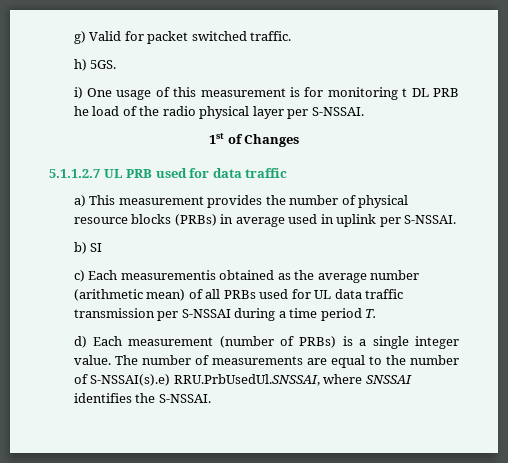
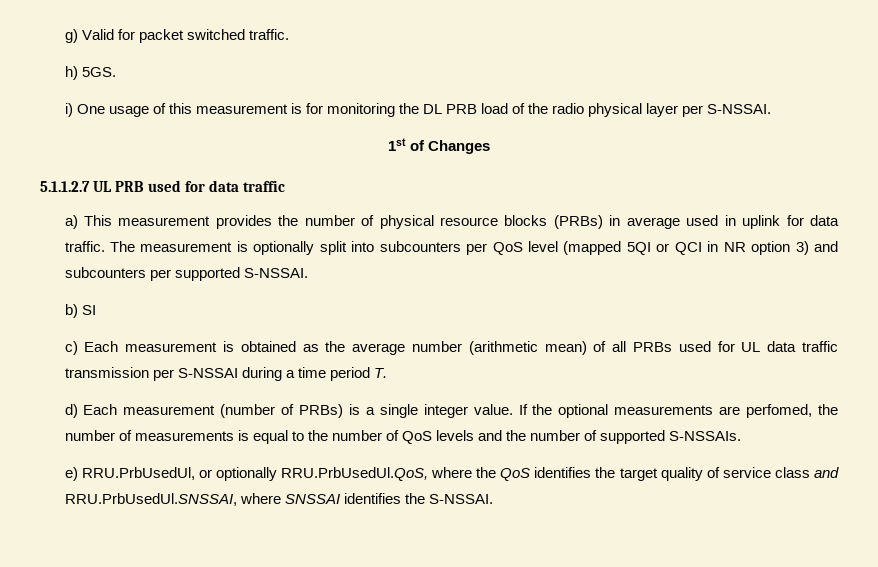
- i) One usage of this measurement is for monitoring t DL PRB he load of the radio physical layer per S-NSSAI.
+ i) One usage of this measurement is for monitoring the DL PRB load of the radio physical layer per S-NSSAI.
- a) This measurement provides the number of physical resource blocks (PRBs) in average used in uplink per S-NSSAI.
+ a) This measurement provides the number of physical resource blocks (PRBs) in average used in uplink for data traffic. The measurement is optionally split into subcounters per QoS level (mapped 5QI or QCI in NR option 3) and subcounters per supported S-NSSAI.
- c) Each measurementis obtained as the average number (arithmetic mean) of all PRBs used for UL data traffic transmission per S-NSSAI during a time period T.
+ c) Each measurement is obtained as the average number (arithmetic mean) of all PRBs used for UL data traffic transmission per S-NSSAI during a time period T.
- The number of measurements are equal to the number of S-NSSAI(s).e) RRU.PrbUsedUl.SNSSAI, where SNSSAI identifies the S-NSSAI.
+ If the optional measurements are perfomed, the number of measurements is equal to the number of QoS levels and the number of supported S-NSSAIs.
+ e) RRU.PrbUsedUl, or optionally RRU.PrbUsedUl.QoS, where the QoS identifies the target quality of service class and RRU.PrbUsedUl.SNSSAI, where SNSSAI identifies the S-NSSAI.

